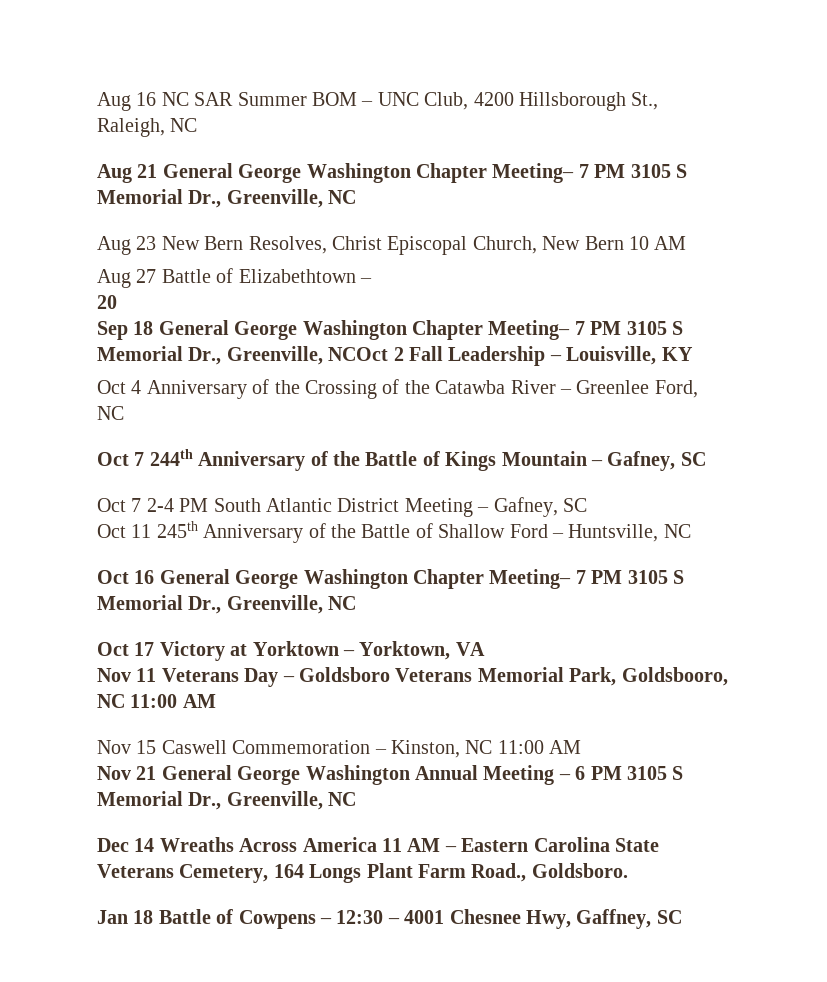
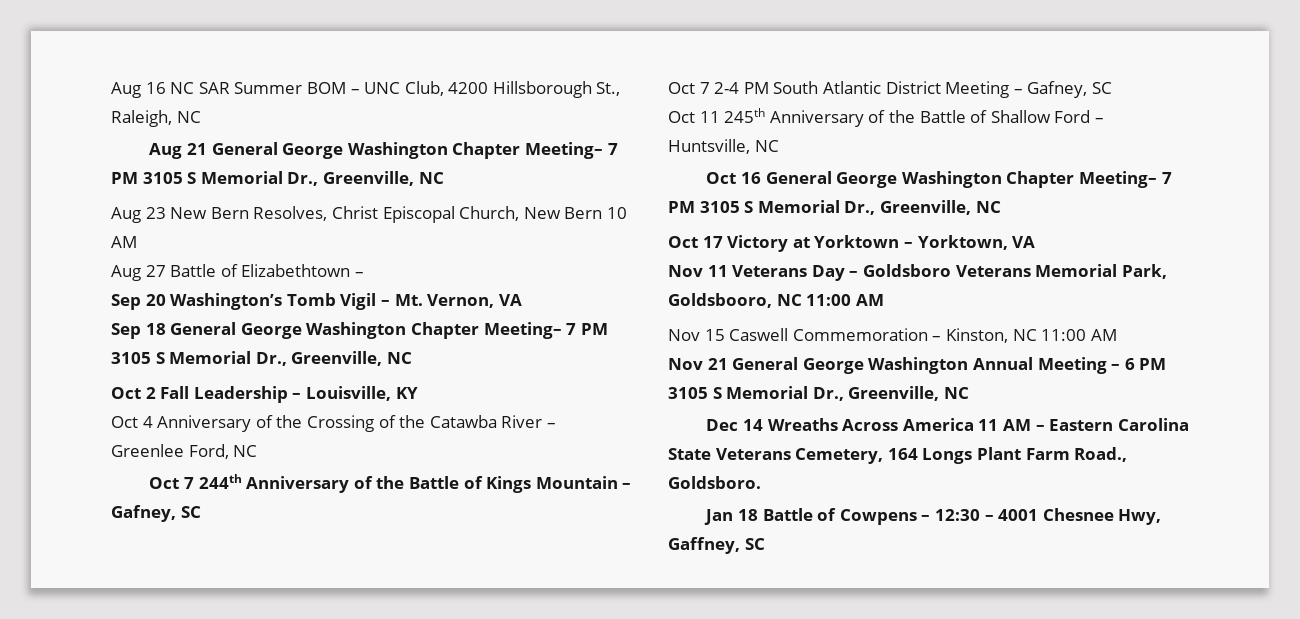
- 20
+ Sep 20 Washington’s Tomb Vigil – Mt. Vernon, VA
- Sep 18 General George Washington Chapter Meeting– 7 PM 3105 S Memorial Dr., Greenville, NCOct 2 Fall Leadership – Louisville, KY
+ Sep 18 General George Washington Chapter Meeting– 7 PM 3105 S Memorial Dr., Greenville, NC
+ Oct 2 Fall Leadership – Louisville, KY

